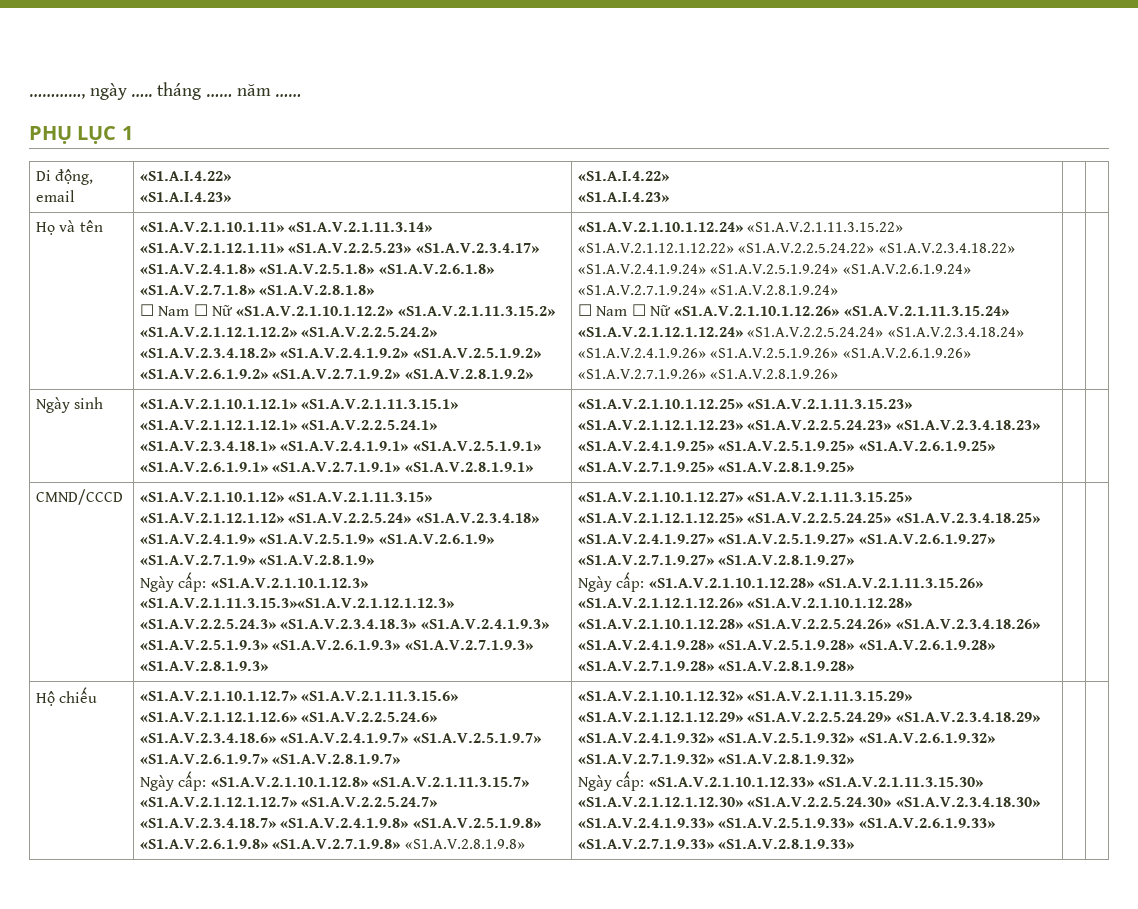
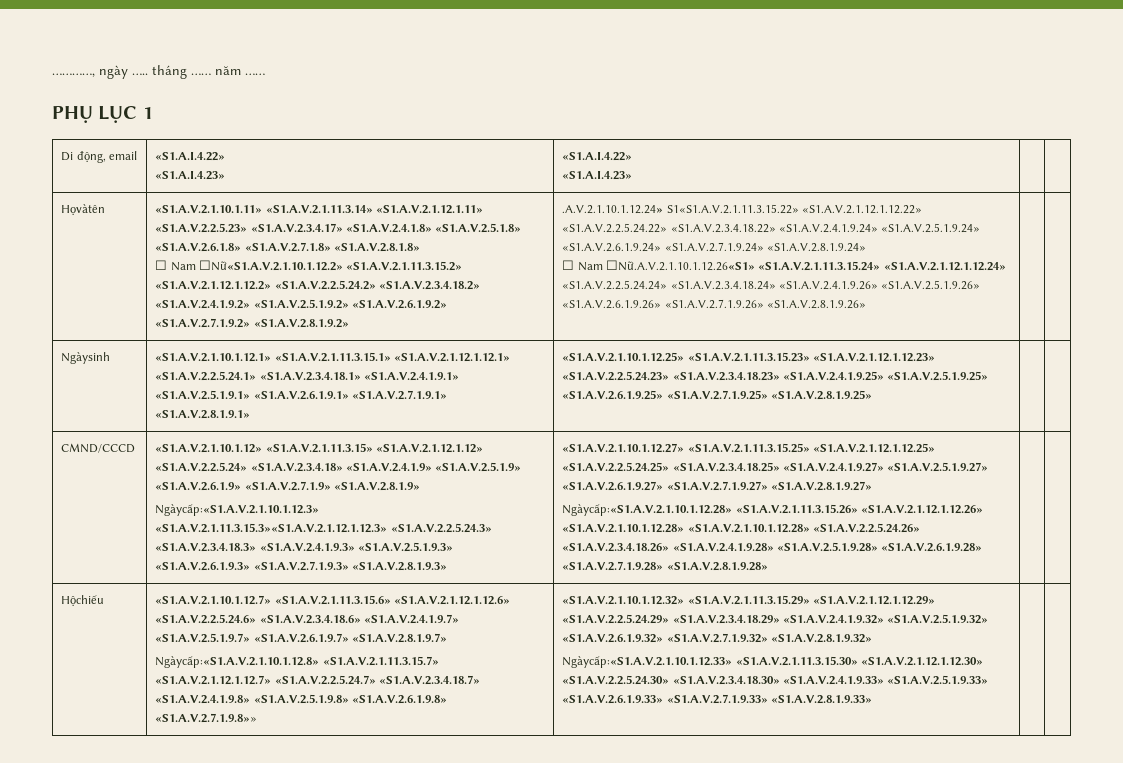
- Họ và tên
+ Họvàtên
- ☐ Nam ☐ Nữ «S1.A.V.2.1.10.1.12.2» «S1.A.V.2.1.11.3.15.2» «S1.A.V.2.1.12.1.12.2» «S1.A.V.2.2.5.24.2» «S1.A.V.2.3.4.18.2» «S1.A.V.2.4.1.9.2» «S1.A.V.2.5.1.9.2» «S1.A.V.2.6.1.9.2» «S1.A.V.2.7.1.9.2» «S1.A.V.2.8.1.9.2»
+ ☐ Nam ☐Nữ«S1.A.V.2.1.10.1.12.2» «S1.A.V.2.1.11.3.15.2» «S1.A.V.2.1.12.1.12.2» «S1.A.V.2.2.5.24.2» «S1.A.V.2.3.4.18.2» «S1.A.V.2.4.1.9.2» «S1.A.V.2.5.1.9.2» «S1.A.V.2.6.1.9.2» «S1.A.V.2.7.1.9.2» «S1.A.V.2.8.1.9.2»
- «S1.A.V.2.1.10.1.12.24» «S1.A.V.2.1.11.3.15.22» «S1.A.V.2.1.12.1.12.22» «S1.A.V.2.2.5.24.22» «S1.A.V.2.3.4.18.22» «S1.A.V.2.4.1.9.24» «S1.A.V.2.5.1.9.24» «S1.A.V.2.6.1.9.24» «S1.A.V.2.7.1.9.24» «S1.A.V.2.8.1.9.24»
+ .A.V.2.1.10.1.12.24» S1«S1.A.V.2.1.11.3.15.22» «S1.A.V.2.1.12.1.12.22» «S1.A.V.2.2.5.24.22» «S1.A.V.2.3.4.18.22» «S1.A.V.2.4.1.9.24» «S1.A.V.2.5.1.9.24» «S1.A.V.2.6.1.9.24» «S1.A.V.2.7.1.9.24» «S1.A.V.2.8.1.9.24»
- ☐ Nam ☐ Nữ «S1.A.V.2.1.10.1.12.26» «S1.A.V.2.1.11.3.15.24» «S1.A.V.2.1.12.1.12.24» «S1.A.V.2.2.5.24.24» «S1.A.V.2.3.4.18.24» «S1.A.V.2.4.1.9.26» «S1.A.V.2.5.1.9.26» «S1.A.V.2.6.1.9.26» «S1.A.V.2.7.1.9.26» «S1.A.V.2.8.1.9.26»
+ ☐ Nam ☐Nữ.A.V.2.1.10.1.12.26«S1» «S1.A.V.2.1.11.3.15.24» «S1.A.V.2.1.12.1.12.24» «S1.A.V.2.2.5.24.24» «S1.A.V.2.3.4.18.24» «S1.A.V.2.4.1.9.26» «S1.A.V.2.5.1.9.26» «S1.A.V.2.6.1.9.26» «S1.A.V.2.7.1.9.26» «S1.A.V.2.8.1.9.26»
- Ngày sinh | «S1.A.V.2.1.10.1.12.1» «S1.A.V.2.1.11.3.15.1» «S1.A.V.2.1.12.1.12.1» «S1.A.V.2.2.5.24.1» «S1.A.V.2.3.4.18.1» «S1.A.V.2.4.1.9.1» «S1.A.V.2.5.1.9.1» «S1.A.V.2.6.1.9.1» «S1.A.V.2.7.1.9.1» «S1.A.V.2.8.1.9.1» | «S1.A.V.2.1.10.1.12.25» «S1.A.V.2.1.11.3.15.23» «S1.A.V.2.1.12.1.12.23» «S1.A.V.2.2.5.24.23» «S1.A.V.2.3.4.18.23» «S1.A.V.2.4.1.9.25» «S1.A.V.2.5.1.9.25» «S1.A.V.2.6.1.9.25» «S1.A.V.2.7.1.9.25» «S1.A.V.2.8.1.9.25» | |
+ Ngàysinh | «S1.A.V.2.1.10.1.12.1» «S1.A.V.2.1.11.3.15.1» «S1.A.V.2.1.12.1.12.1» «S1.A.V.2.2.5.24.1» «S1.A.V.2.3.4.18.1» «S1.A.V.2.4.1.9.1» «S1.A.V.2.5.1.9.1» «S1.A.V.2.6.1.9.1» «S1.A.V.2.7.1.9.1» «S1.A.V.2.8.1.9.1» | «S1.A.V.2.1.10.1.12.25» «S1.A.V.2.1.11.3.15.23» «S1.A.V.2.1.12.1.12.23» «S1.A.V.2.2.5.24.23» «S1.A.V.2.3.4.18.23» «S1.A.V.2.4.1.9.25» «S1.A.V.2.5.1.9.25» «S1.A.V.2.6.1.9.25» «S1.A.V.2.7.1.9.25» «S1.A.V.2.8.1.9.25» | |
- Ngày cấp: «S1.A.V.2.1.10.1.12.3» «S1.A.V.2.1.11.3.15.3»«S1.A.V.2.1.12.1.12.3» «S1.A.V.2.2.5.24.3» «S1.A.V.2.3.4.18.3» «S1.A.V.2.4.1.9.3» «S1.A.V.2.5.1.9.3» «S1.A.V.2.6.1.9.3» «S1.A.V.2.7.1.9.3» «S1.A.V.2.8.1.9.3»
+ Ngàycấp:«S1.A.V.2.1.10.1.12.3» «S1.A.V.2.1.11.3.15.3»«S1.A.V.2.1.12.1.12.3» «S1.A.V.2.2.5.24.3» «S1.A.V.2.3.4.18.3» «S1.A.V.2.4.1.9.3» «S1.A.V.2.5.1.9.3» «S1.A.V.2.6.1.9.3» «S1.A.V.2.7.1.9.3» «S1.A.V.2.8.1.9.3»
- Ngày cấp: «S1.A.V.2.1.10.1.12.28» «S1.A.V.2.1.11.3.15.26» «S1.A.V.2.1.12.1.12.26» «S1.A.V.2.1.10.1.12.28» «S1.A.V.2.1.10.1.12.28» «S1.A.V.2.2.5.24.26» «S1.A.V.2.3.4.18.26» «S1.A.V.2.4.1.9.28» «S1.A.V.2.5.1.9.28» «S1.A.V.2.6.1.9.28» «S1.A.V.2.7.1.9.28» «S1.A.V.2.8.1.9.28»
+ Ngàycấp:«S1.A.V.2.1.10.1.12.28» «S1.A.V.2.1.11.3.15.26» «S1.A.V.2.1.12.1.12.26» «S1.A.V.2.1.10.1.12.28» «S1.A.V.2.1.10.1.12.28» «S1.A.V.2.2.5.24.26» «S1.A.V.2.3.4.18.26» «S1.A.V.2.4.1.9.28» «S1.A.V.2.5.1.9.28» «S1.A.V.2.6.1.9.28» «S1.A.V.2.7.1.9.28» «S1.A.V.2.8.1.9.28»
- Hộ chiếu
+ Hộchiếu
- Ngày cấp: «S1.A.V.2.1.10.1.12.8» «S1.A.V.2.1.11.3.15.7» «S1.A.V.2.1.12.1.12.7» «S1.A.V.2.2.5.24.7» «S1.A.V.2.3.4.18.7» «S1.A.V.2.4.1.9.8» «S1.A.V.2.5.1.9.8» «S1.A.V.2.6.1.9.8» «S1.A.V.2.7.1.9.8» «S1.A.V.2.8.1.9.8»
+ Ngàycấp:«S1.A.V.2.1.10.1.12.8» «S1.A.V.2.1.11.3.15.7» «S1.A.V.2.1.12.1.12.7» «S1.A.V.2.2.5.24.7» «S1.A.V.2.3.4.18.7» «S1.A.V.2.4.1.9.8» «S1.A.V.2.5.1.9.8» «S1.A.V.2.6.1.9.8» «S1.A.V.2.7.1.9.8»»
- Ngày cấp: «S1.A.V.2.1.10.1.12.33» «S1.A.V.2.1.11.3.15.30» «S1.A.V.2.1.12.1.12.30» «S1.A.V.2.2.5.24.30» «S1.A.V.2.3.4.18.30» «S1.A.V.2.4.1.9.33» «S1.A.V.2.5.1.9.33» «S1.A.V.2.6.1.9.33» «S1.A.V.2.7.1.9.33» «S1.A.V.2.8.1.9.33»
+ Ngàycấp:«S1.A.V.2.1.10.1.12.33» «S1.A.V.2.1.11.3.15.30» «S1.A.V.2.1.12.1.12.30» «S1.A.V.2.2.5.24.30» «S1.A.V.2.3.4.18.30» «S1.A.V.2.4.1.9.33» «S1.A.V.2.5.1.9.33» «S1.A.V.2.6.1.9.33» «S1.A.V.2.7.1.9.33» «S1.A.V.2.8.1.9.33»

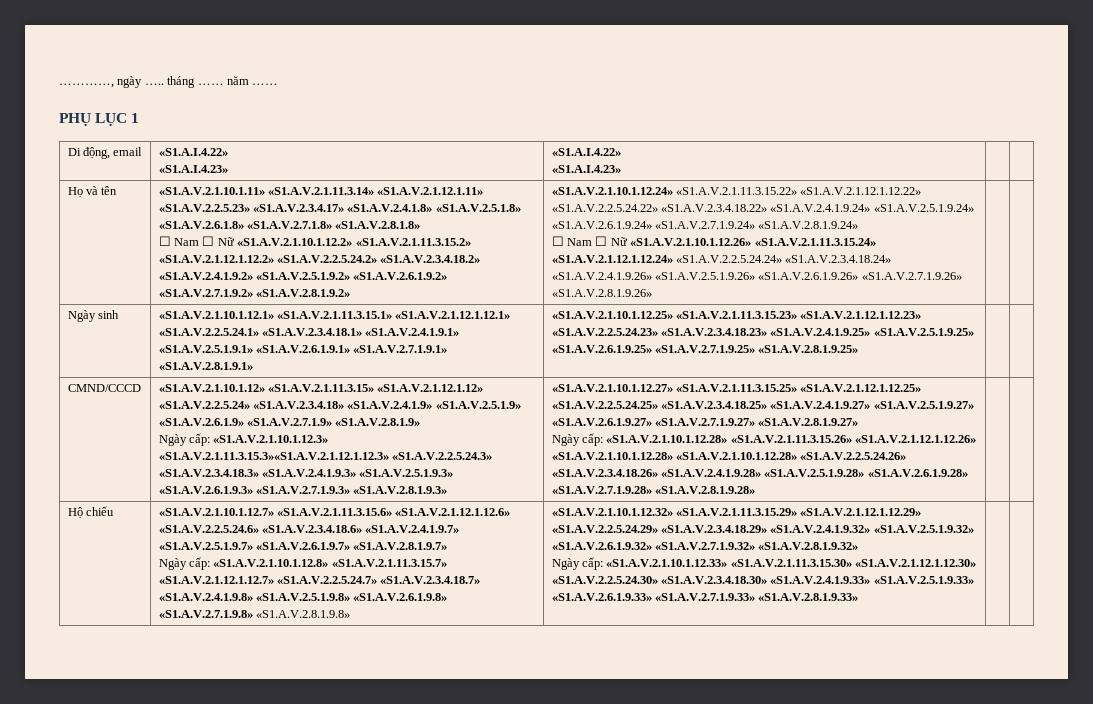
- Họvàtên
+ Họ và tên
- ☐ Nam ☐Nữ«S1.A.V.2.1.10.1.12.2» «S1.A.V.2.1.11.3.15.2» «S1.A.V.2.1.12.1.12.2» «S1.A.V.2.2.5.24.2» «S1.A.V.2.3.4.18.2» «S1.A.V.2.4.1.9.2» «S1.A.V.2.5.1.9.2» «S1.A.V.2.6.1.9.2» «S1.A.V.2.7.1.9.2» «S1.A.V.2.8.1.9.2»
+ ☐ Nam ☐ Nữ «S1.A.V.2.1.10.1.12.2» «S1.A.V.2.1.11.3.15.2» «S1.A.V.2.1.12.1.12.2» «S1.A.V.2.2.5.24.2» «S1.A.V.2.3.4.18.2» «S1.A.V.2.4.1.9.2» «S1.A.V.2.5.1.9.2» «S1.A.V.2.6.1.9.2» «S1.A.V.2.7.1.9.2» «S1.A.V.2.8.1.9.2»
- .A.V.2.1.10.1.12.24» S1«S1.A.V.2.1.11.3.15.22» «S1.A.V.2.1.12.1.12.22» «S1.A.V.2.2.5.24.22» «S1.A.V.2.3.4.18.22» «S1.A.V.2.4.1.9.24» «S1.A.V.2.5.1.9.24» «S1.A.V.2.6.1.9.24» «S1.A.V.2.7.1.9.24» «S1.A.V.2.8.1.9.24»
+ «S1.A.V.2.1.10.1.12.24» «S1.A.V.2.1.11.3.15.22» «S1.A.V.2.1.12.1.12.22» «S1.A.V.2.2.5.24.22» «S1.A.V.2.3.4.18.22» «S1.A.V.2.4.1.9.24» «S1.A.V.2.5.1.9.24» «S1.A.V.2.6.1.9.24» «S1.A.V.2.7.1.9.24» «S1.A.V.2.8.1.9.24»
- ☐ Nam ☐Nữ.A.V.2.1.10.1.12.26«S1» «S1.A.V.2.1.11.3.15.24» «S1.A.V.2.1.12.1.12.24» «S1.A.V.2.2.5.24.24» «S1.A.V.2.3.4.18.24» «S1.A.V.2.4.1.9.26» «S1.A.V.2.5.1.9.26» «S1.A.V.2.6.1.9.26» «S1.A.V.2.7.1.9.26» «S1.A.V.2.8.1.9.26»
+ ☐ Nam ☐ Nữ «S1.A.V.2.1.10.1.12.26» «S1.A.V.2.1.11.3.15.24» «S1.A.V.2.1.12.1.12.24» «S1.A.V.2.2.5.24.24» «S1.A.V.2.3.4.18.24» «S1.A.V.2.4.1.9.26» «S1.A.V.2.5.1.9.26» «S1.A.V.2.6.1.9.26» «S1.A.V.2.7.1.9.26» «S1.A.V.2.8.1.9.26»
- Ngàysinh | «S1.A.V.2.1.10.1.12.1» «S1.A.V.2.1.11.3.15.1» «S1.A.V.2.1.12.1.12.1» «S1.A.V.2.2.5.24.1» «S1.A.V.2.3.4.18.1» «S1.A.V.2.4.1.9.1» «S1.A.V.2.5.1.9.1» «S1.A.V.2.6.1.9.1» «S1.A.V.2.7.1.9.1» «S1.A.V.2.8.1.9.1» | «S1.A.V.2.1.10.1.12.25» «S1.A.V.2.1.11.3.15.23» «S1.A.V.2.1.12.1.12.23» «S1.A.V.2.2.5.24.23» «S1.A.V.2.3.4.18.23» «S1.A.V.2.4.1.9.25» «S1.A.V.2.5.1.9.25» «S1.A.V.2.6.1.9.25» «S1.A.V.2.7.1.9.25» «S1.A.V.2.8.1.9.25» | |
+ Ngày sinh | «S1.A.V.2.1.10.1.12.1» «S1.A.V.2.1.11.3.15.1» «S1.A.V.2.1.12.1.12.1» «S1.A.V.2.2.5.24.1» «S1.A.V.2.3.4.18.1» «S1.A.V.2.4.1.9.1» «S1.A.V.2.5.1.9.1» «S1.A.V.2.6.1.9.1» «S1.A.V.2.7.1.9.1» «S1.A.V.2.8.1.9.1» | «S1.A.V.2.1.10.1.12.25» «S1.A.V.2.1.11.3.15.23» «S1.A.V.2.1.12.1.12.23» «S1.A.V.2.2.5.24.23» «S1.A.V.2.3.4.18.23» «S1.A.V.2.4.1.9.25» «S1.A.V.2.5.1.9.25» «S1.A.V.2.6.1.9.25» «S1.A.V.2.7.1.9.25» «S1.A.V.2.8.1.9.25» | |
- Ngàycấp:«S1.A.V.2.1.10.1.12.3» «S1.A.V.2.1.11.3.15.3»«S1.A.V.2.1.12.1.12.3» «S1.A.V.2.2.5.24.3» «S1.A.V.2.3.4.18.3» «S1.A.V.2.4.1.9.3» «S1.A.V.2.5.1.9.3» «S1.A.V.2.6.1.9.3» «S1.A.V.2.7.1.9.3» «S1.A.V.2.8.1.9.3»
+ Ngày cấp: «S1.A.V.2.1.10.1.12.3» «S1.A.V.2.1.11.3.15.3»«S1.A.V.2.1.12.1.12.3» «S1.A.V.2.2.5.24.3» «S1.A.V.2.3.4.18.3» «S1.A.V.2.4.1.9.3» «S1.A.V.2.5.1.9.3» «S1.A.V.2.6.1.9.3» «S1.A.V.2.7.1.9.3» «S1.A.V.2.8.1.9.3»
- Ngàycấp:«S1.A.V.2.1.10.1.12.28» «S1.A.V.2.1.11.3.15.26» «S1.A.V.2.1.12.1.12.26» «S1.A.V.2.1.10.1.12.28» «S1.A.V.2.1.10.1.12.28» «S1.A.V.2.2.5.24.26» «S1.A.V.2.3.4.18.26» «S1.A.V.2.4.1.9.28» «S1.A.V.2.5.1.9.28» «S1.A.V.2.6.1.9.28» «S1.A.V.2.7.1.9.28» «S1.A.V.2.8.1.9.28»
+ Ngày cấp: «S1.A.V.2.1.10.1.12.28» «S1.A.V.2.1.11.3.15.26» «S1.A.V.2.1.12.1.12.26» «S1.A.V.2.1.10.1.12.28» «S1.A.V.2.1.10.1.12.28» «S1.A.V.2.2.5.24.26» «S1.A.V.2.3.4.18.26» «S1.A.V.2.4.1.9.28» «S1.A.V.2.5.1.9.28» «S1.A.V.2.6.1.9.28» «S1.A.V.2.7.1.9.28» «S1.A.V.2.8.1.9.28»
- Hộchiếu
+ Hộ chiếu
- Ngàycấp:«S1.A.V.2.1.10.1.12.8» «S1.A.V.2.1.11.3.15.7» «S1.A.V.2.1.12.1.12.7» «S1.A.V.2.2.5.24.7» «S1.A.V.2.3.4.18.7» «S1.A.V.2.4.1.9.8» «S1.A.V.2.5.1.9.8» «S1.A.V.2.6.1.9.8» «S1.A.V.2.7.1.9.8»»
+ Ngày cấp: «S1.A.V.2.1.10.1.12.8» «S1.A.V.2.1.11.3.15.7» «S1.A.V.2.1.12.1.12.7» «S1.A.V.2.2.5.24.7» «S1.A.V.2.3.4.18.7» «S1.A.V.2.4.1.9.8» «S1.A.V.2.5.1.9.8» «S1.A.V.2.6.1.9.8» «S1.A.V.2.7.1.9.8» «S1.A.V.2.8.1.9.8»
- Ngàycấp:«S1.A.V.2.1.10.1.12.33» «S1.A.V.2.1.11.3.15.30» «S1.A.V.2.1.12.1.12.30» «S1.A.V.2.2.5.24.30» «S1.A.V.2.3.4.18.30» «S1.A.V.2.4.1.9.33» «S1.A.V.2.5.1.9.33» «S1.A.V.2.6.1.9.33» «S1.A.V.2.7.1.9.33» «S1.A.V.2.8.1.9.33»
+ Ngày cấp: «S1.A.V.2.1.10.1.12.33» «S1.A.V.2.1.11.3.15.30» «S1.A.V.2.1.12.1.12.30» «S1.A.V.2.2.5.24.30» «S1.A.V.2.3.4.18.30» «S1.A.V.2.4.1.9.33» «S1.A.V.2.5.1.9.33» «S1.A.V.2.6.1.9.33» «S1.A.V.2.7.1.9.33» «S1.A.V.2.8.1.9.33»

